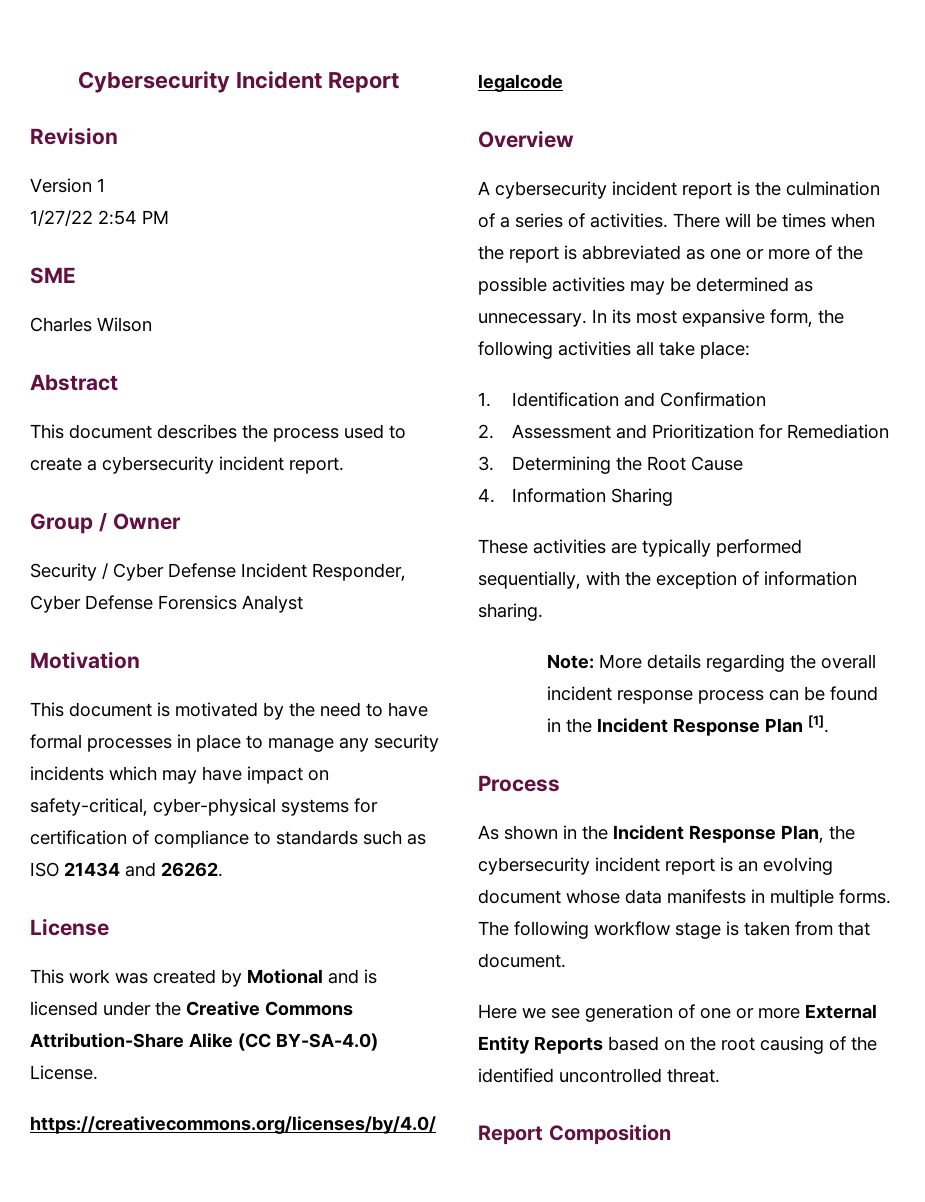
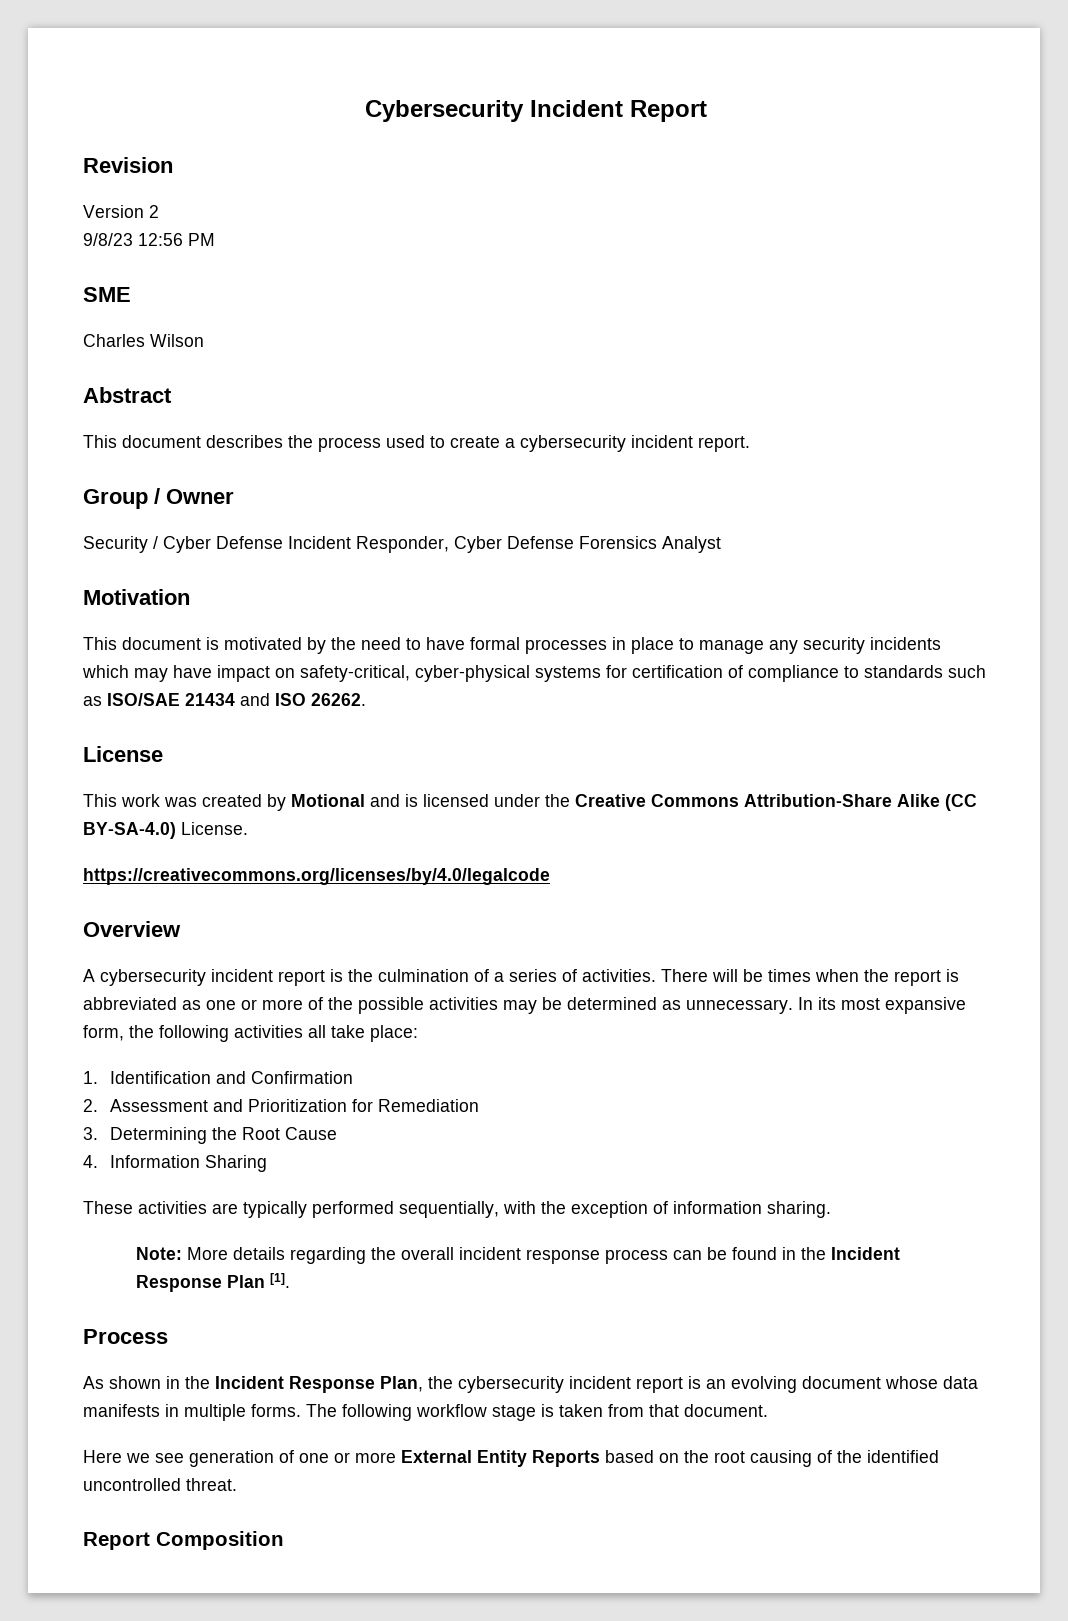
- Version 1
- 1/27/22 2:54 PM
+ Version 2
+ 9/8/23 12:56 PM
- This document is motivated by the need to have formal processes in place to manage any security incidents which may have impact on safety-critical, cyber-physical systems for certification of compliance to standards such as ISO 21434 and 26262.
+ This document is motivated by the need to have formal processes in place to manage any security incidents which may have impact on safety-critical, cyber-physical systems for certification of compliance to standards such as ISO/SAE 21434 and ISO 26262.

